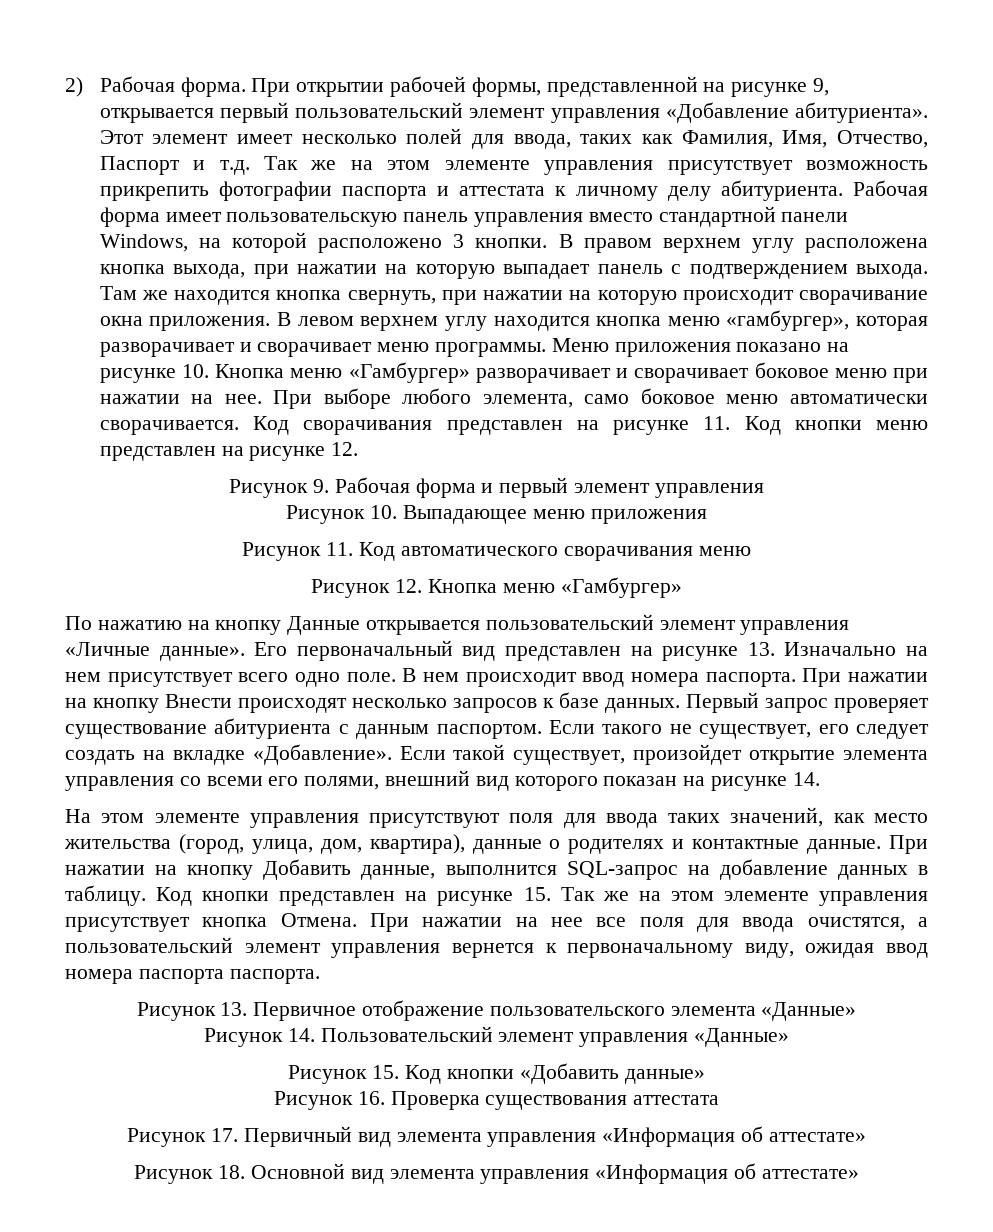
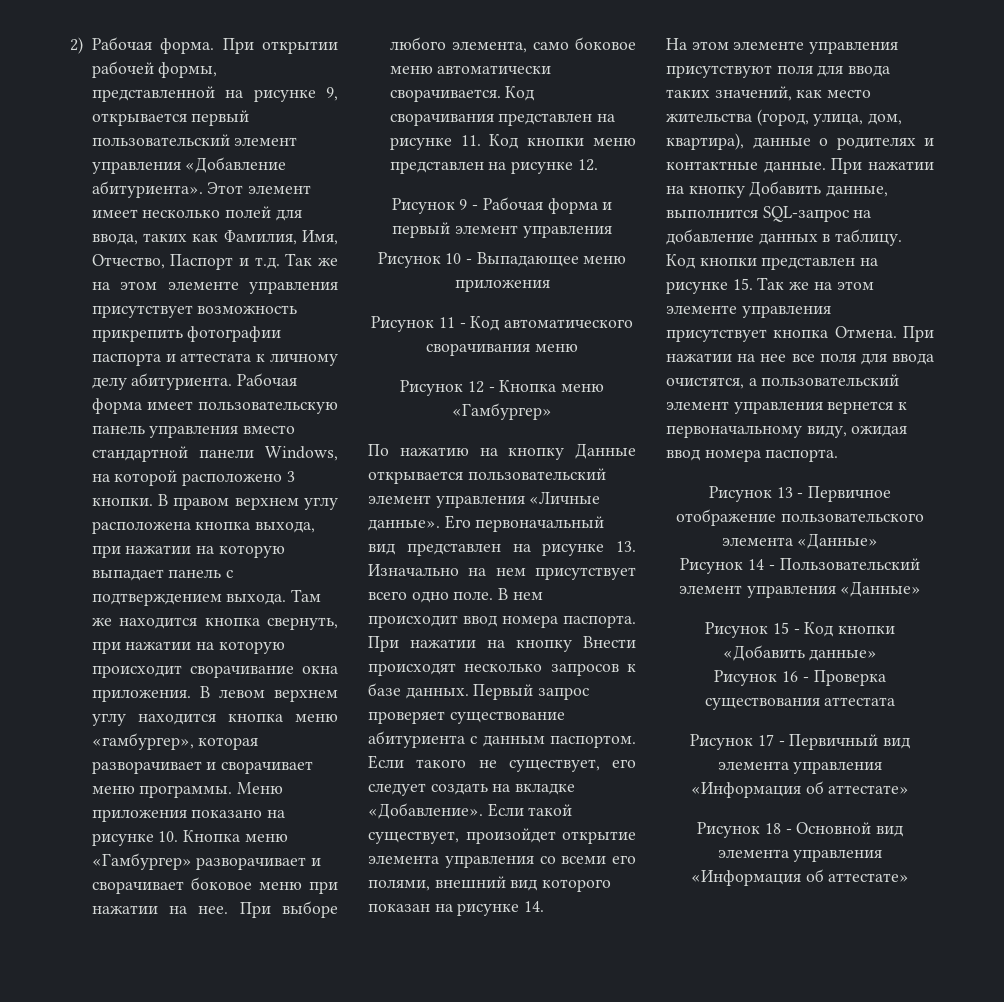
- Рисунок 9. Рабочая форма и первый элемент управления
+ Рисунок 9 - Рабочая форма и первый элемент управления
- Рисунок 10. Выпадающее меню приложения
+ Рисунок 10 - Выпадающее меню приложения
- Рисунок 11. Код автоматического сворачивания меню
+ Рисунок 11 - Код автоматического сворачивания меню
- Рисунок 12. Кнопка меню «Гамбургер»
+ Рисунок 12 - Кнопка меню «Гамбургер»
- При нажатии на нее все поля для ввода очистятся, а пользовательский элемент управления вернется к первоначальному виду, ожидая ввод номера паспорта паспорта.
+ При нажатии на нее все поля для ввода очистятся, а пользовательский элемент управления вернется к первоначальному виду, ожидая ввод номера паспорта.
- Рисунок 13. Первичное отображение пользовательского элемента «Данные»
+ Рисунок 13 - Первичное отображение пользовательского элемента «Данные»
- Рисунок 14. Пользовательский элемент управления «Данные»
+ Рисунок 14 - Пользовательский элемент управления «Данные»
- Рисунок 15. Код кнопки «Добавить данные»
+ Рисунок 15 - Код кнопки «Добавить данные»
- Рисунок 16. Проверка существования аттестата
+ Рисунок 16 - Проверка существования аттестата
- Рисунок 17. Первичный вид элемента управления «Информация об аттестате»
+ Рисунок 17 - Первичный вид элемента управления «Информация об аттестате»
- Рисунок 18. Основной вид элемента управления «Информация об аттестате»
+ Рисунок 18 - Основной вид элемента управления «Информация об аттестате»

